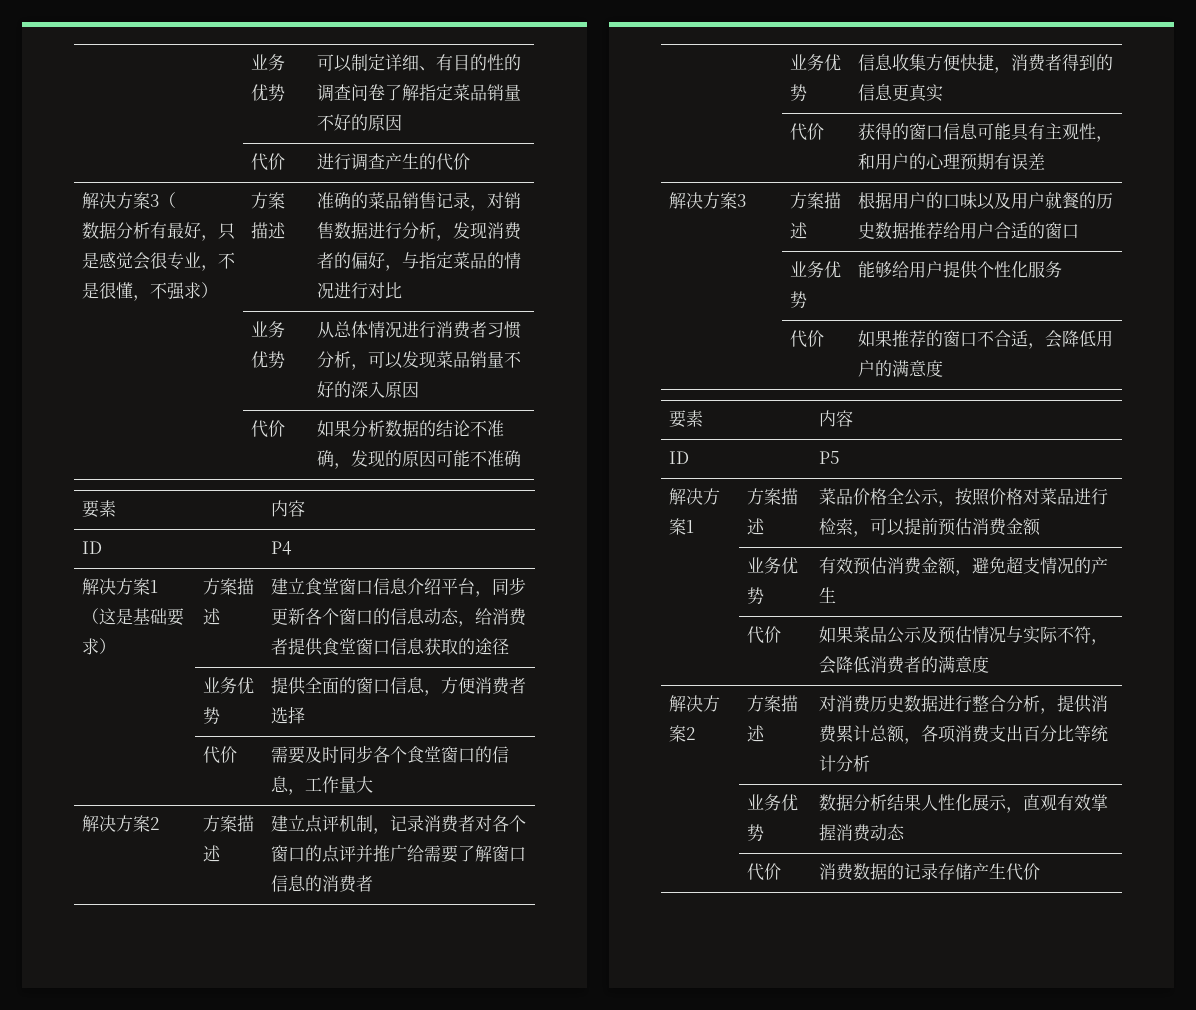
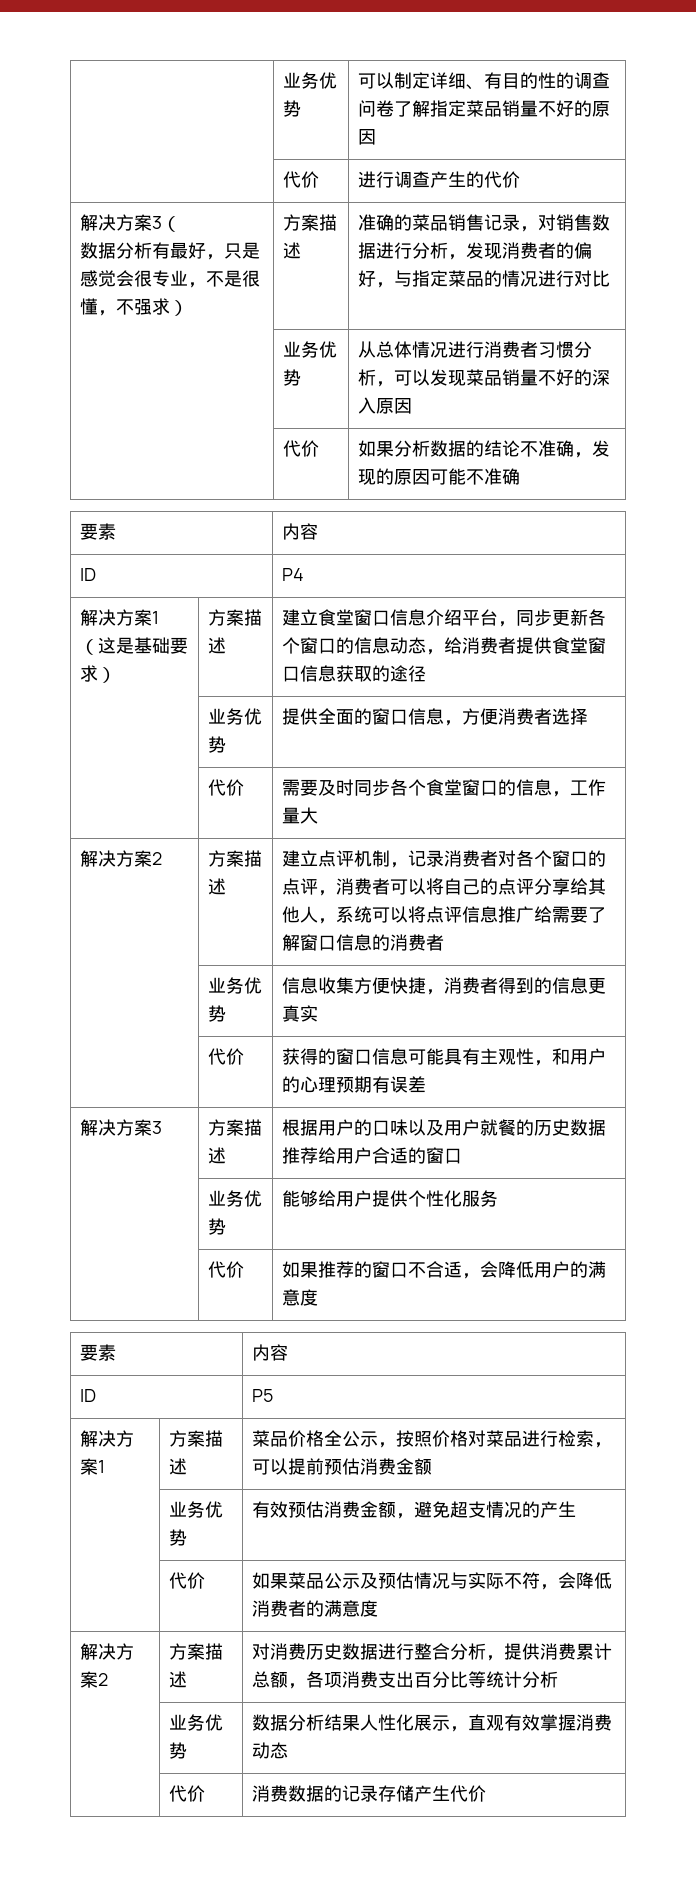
- 解决方案2 | 方案描述 | 建立点评机制，记录消费者对各个窗口的点评并推广给需要了解窗口信息的消费者
+ 解决方案2 | 方案描述 | 建立点评机制，记录消费者对各个窗口的点评，消费者可以将自己的点评分享给其他人，系统可以将点评信息推广给需要了解窗口信息的消费者

